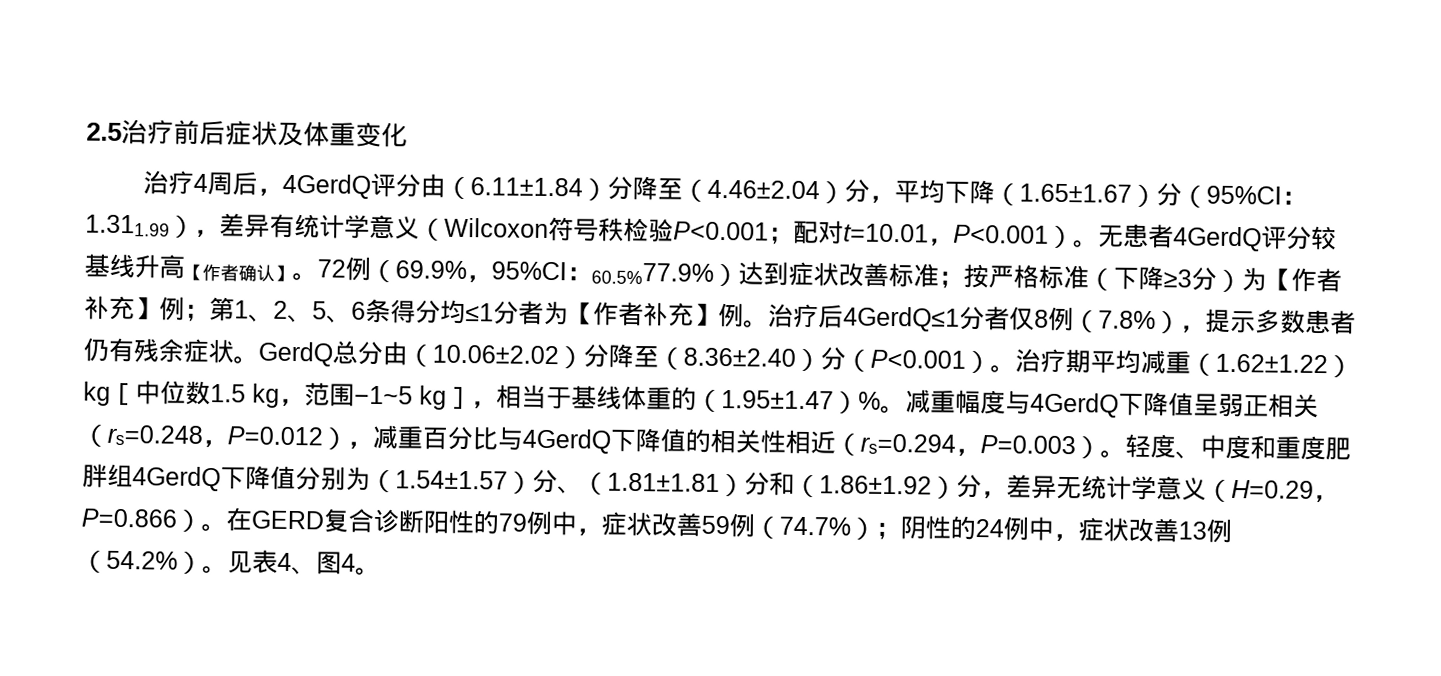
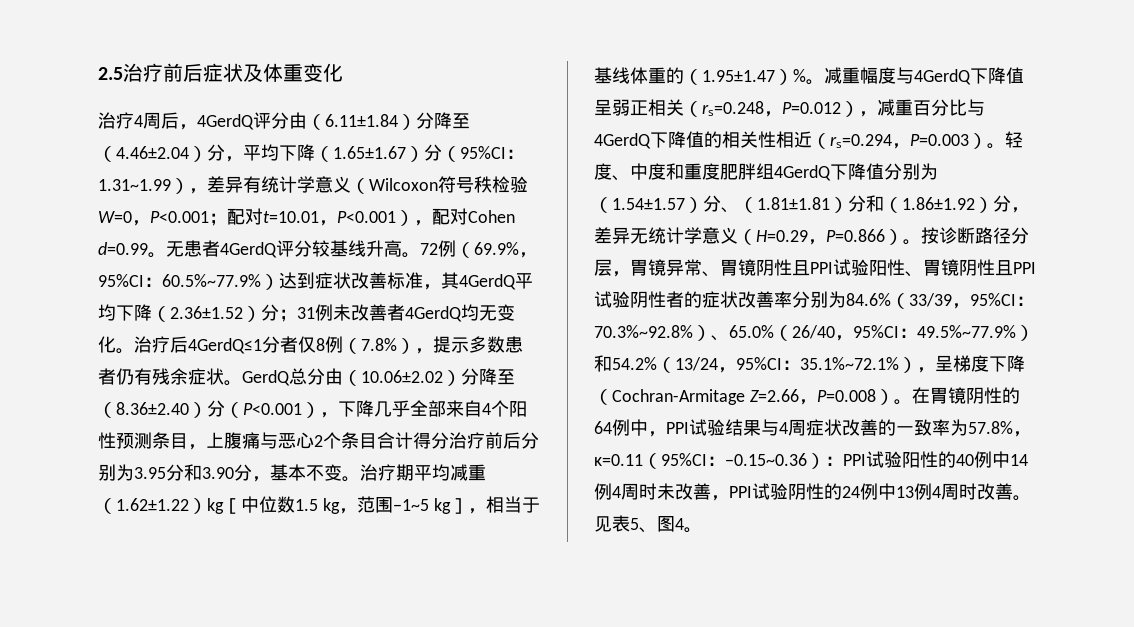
- 治疗4周后，4GerdQ评分由（6.11±1.84）分降至（4.46±2.04）分，平均下降（1.65±1.67）分（95%CI：1.311.99），差异有统计学意义（Wilcoxon符号秩检验P<0.001；配对t=10.01，P<0.001）。
+ 治疗4周后，4GerdQ评分由（6.11±1.84）分降至（4.46±2.04）分，平均下降（1.65±1.67）分（95%CI：1.31~1.99），差异有统计学意义（Wilcoxon符号秩检验W=0，P<0.001；配对t=10.01，P<0.001），配对Cohen d=0.99。
- 无患者4GerdQ评分较基线升高【作者确认】。
+ 无患者4GerdQ评分较基线升高。
- 72例（69.9%，95%CI：60.5%77.9%）达到症状改善标准；按严格标准（下降≥3分）为【作者补充】例；第1、2、5、6条得分均≤1分者为【作者补充】例。
+ 72例（69.9%，95%CI：60.5%~77.9%）达到症状改善标准，其4GerdQ平均下降（2.36±1.52）分；31例未改善者4GerdQ均无变化。
- GerdQ总分由（10.06±2.02）分降至（8.36±2.40）分（P<0.001）。
+ GerdQ总分由（10.06±2.02）分降至（8.36±2.40）分（P<0.001），下降几乎全部来自4个阳性预测条目，上腹痛与恶心2个条目合计得分治疗前后分别为3.95分和3.90分，基本不变。
- 在GERD复合诊断阳性的79例中，症状改善59例（74.7%）；阴性的24例中，症状改善13例（54.2%）。见表4、图4。
+ 按诊断路径分层，胃镜异常、胃镜阴性且PPI试验阳性、胃镜阴性且PPI试验阴性者的症状改善率分别为84.6%（33/39，95%CI：70.3%~92.8%）、65.0%（26/40，95%CI：49.5%~77.9%）和54.2%（13/24，95%CI：35.1%~72.1%），呈梯度下降（Cochran-Armitage Z=2.66，P=0.008）。在胃镜阴性的64例中，PPI试验结果与4周症状改善的一致率为57.8%，κ=0.11（95%CI：−0.15~0.36）：PPI试验阳性的40例中14例4周时未改善，PPI试验阴性的24例中13例4周时改善。见表5、图4。

